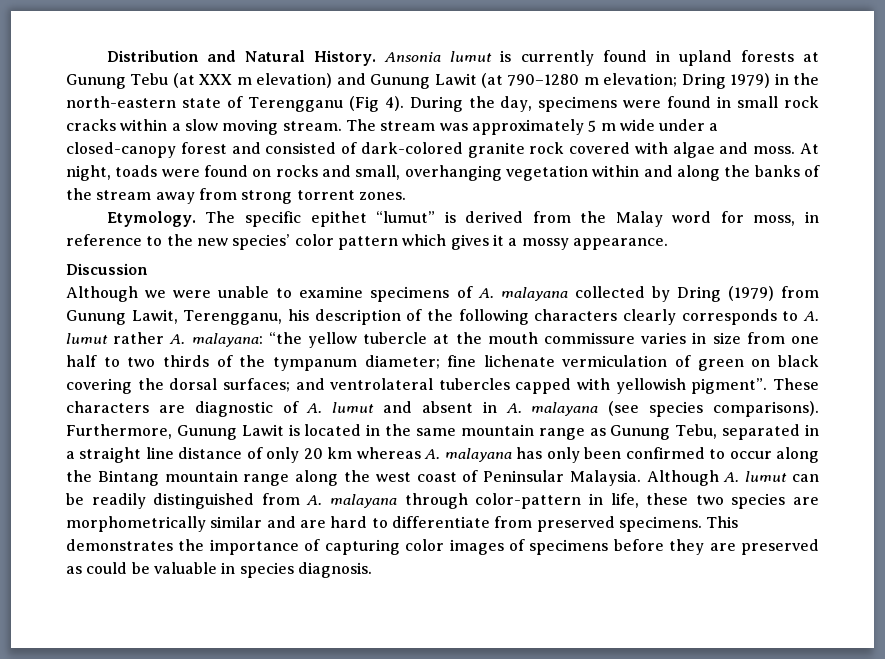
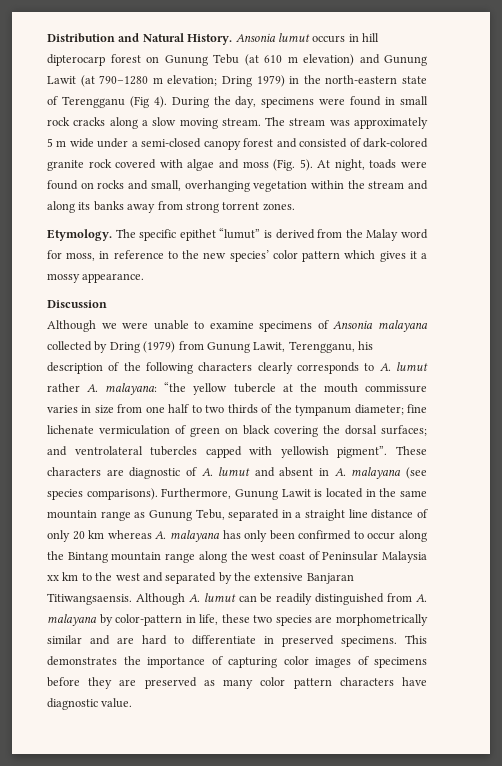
- Ansonia lumut is currently found in upland forests at Gunung Tebu (at XXX m elevation) and Gunung Lawit (at 790–1280 m elevation; Dring 1979) in the north-eastern state of Terengganu (Fig 4).
+ Ansonia lumut occurs in hill dipterocarp forest on Gunung Tebu (at 610 m elevation) and Gunung Lawit (at 790–1280 m elevation; Dring 1979) in the north-eastern state of Terengganu (Fig 4).
- During the day, specimens were found in small rock cracks within a slow moving stream.
+ During the day, specimens were found in small rock cracks along a slow moving stream.
- The stream was approximately 5 m wide under a closed-canopy forest and consisted of dark-colored granite rock covered with algae and moss.
+ The stream was approximately 5 m wide under a semi-closed canopy forest and consisted of dark-colored granite rock covered with algae and moss (Fig. 5).
- At night, toads were found on rocks and small, overhanging vegetation within and along the banks of the stream away from strong torrent zones.
+ At night, toads were found on rocks and small, overhanging vegetation within the stream and along its banks away from strong torrent zones.
- Although we were unable to examine specimens of A. malayana collected by Dring (1979) from Gunung Lawit, Terengganu, his description of the following characters clearly corresponds to A. lumut rather A. malayana:
+ Although we were unable to examine specimens of Ansonia malayana collected by Dring (1979) from Gunung Lawit, Terengganu, his description of the following characters clearly corresponds to A. lumut rather A. malayana:
- Furthermore, Gunung Lawit is located in the same mountain range as Gunung Tebu, separated in a straight line distance of only 20 km whereas A. malayana has only been confirmed to occur along the Bintang mountain range along the west coast of Peninsular Malaysia.
+ Furthermore, Gunung Lawit is located in the same mountain range as Gunung Tebu, separated in a straight line distance of only 20 km whereas A. malayana has only been confirmed to occur along the Bintang mountain range along the west coast of Peninsular Malaysia xx km to the west and separated by the extensive Banjaran Titiwangsaensis.
- Although A. lumut can be readily distinguished from A. malayana through color-pattern in life, these two species are morphometrically similar and are hard to differentiate from preserved specimens.
+ Although A. lumut can be readily distinguished from A. malayana by color-pattern in life, these two species are morphometrically similar and are hard to differentiate in preserved specimens.
- This demonstrates the importance of capturing color images of specimens before they are preserved as could be valuable in species diagnosis.
+ This demonstrates the importance of capturing color images of specimens before they are preserved as many color pattern characters have diagnostic value.

